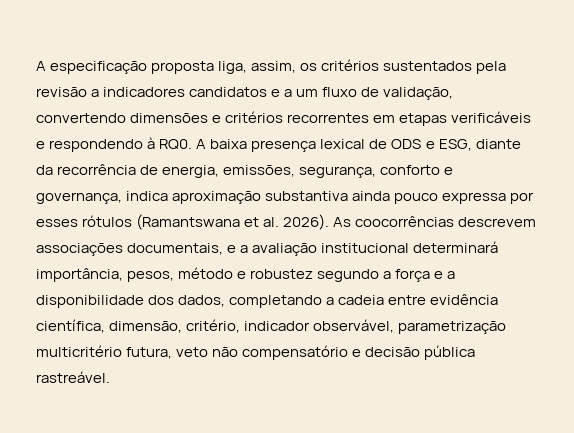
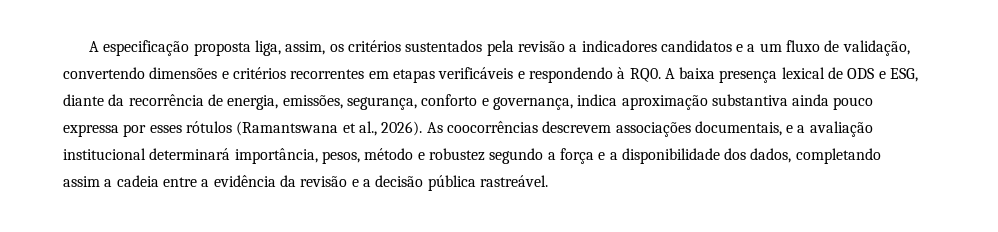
- A especificação proposta liga, assim, os critérios sustentados pela revisão a indicadores candidatos e a um fluxo de validação, convertendo dimensões e critérios recorrentes em etapas verificáveis e respondendo à RQ0. A baixa presença lexical de ODS e ESG, diante da recorrência de energia, emissões, segurança, conforto e governança, indica aproximação substantiva ainda pouco expressa por esses rótulos (Ramantswana et al. 2026).
+ A especificação proposta liga, assim, os critérios sustentados pela revisão a indicadores candidatos e a um fluxo de validação, convertendo dimensões e critérios recorrentes em etapas verificáveis e respondendo à RQ0. A baixa presença lexical de ODS e ESG, diante da recorrência de energia, emissões, segurança, conforto e governança, indica aproximação substantiva ainda pouco expressa por esses rótulos (Ramantswana et al., 2026).
- As coocorrências descrevem associações documentais, e a avaliação institucional determinará importância, pesos, método e robustez segundo a força e a disponibilidade dos dados, completando a cadeia entre evidência científica, dimensão, critério, indicador observável, parametrização multicritério futura, veto não compensatório e decisão pública rastreável.
+ As coocorrências descrevem associações documentais, e a avaliação institucional determinará importância, pesos, método e robustez segundo a força e a disponibilidade dos dados, completando assim a cadeia entre a evidência da revisão e a decisão pública rastreável.

